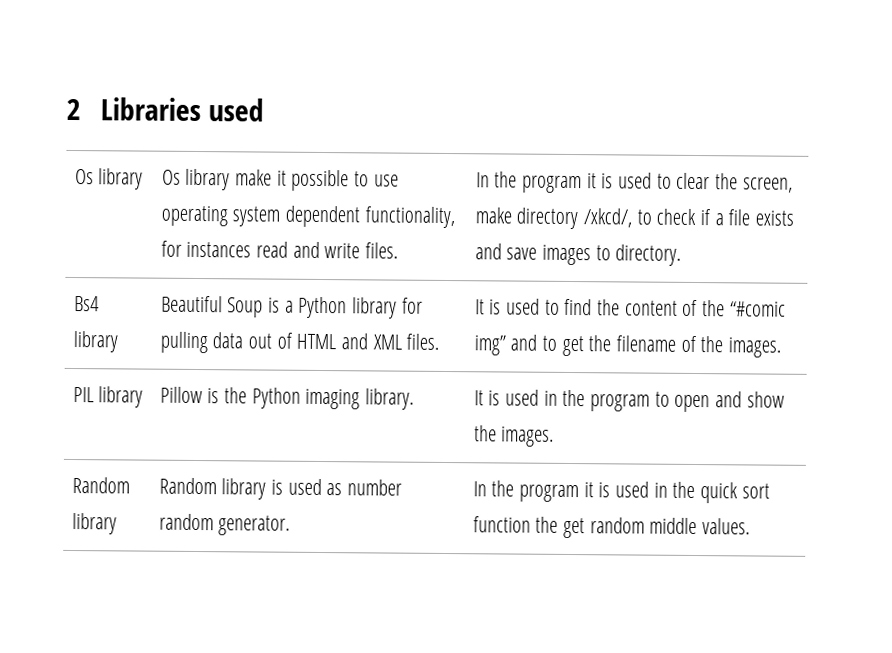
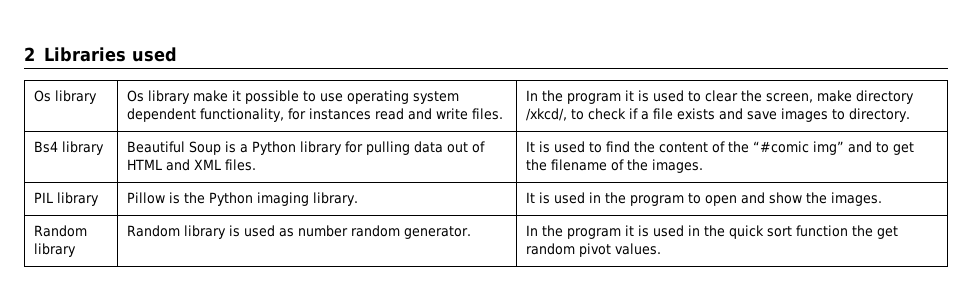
- Random library | Random library is used as number random generator. | In the program it is used in the quick sort function the get random middle values.
+ Random library | Random library is used as number random generator. | In the program it is used in the quick sort function the get random pivot values.

